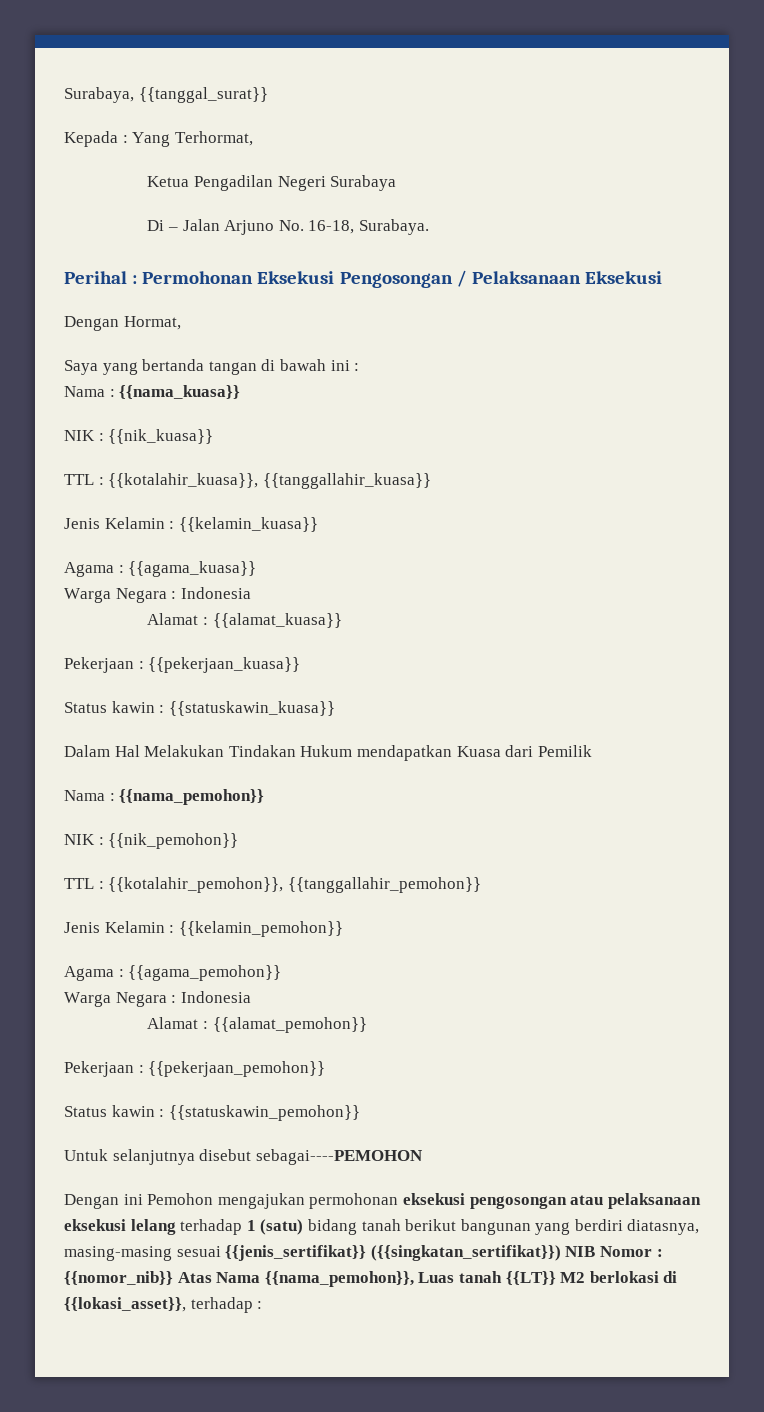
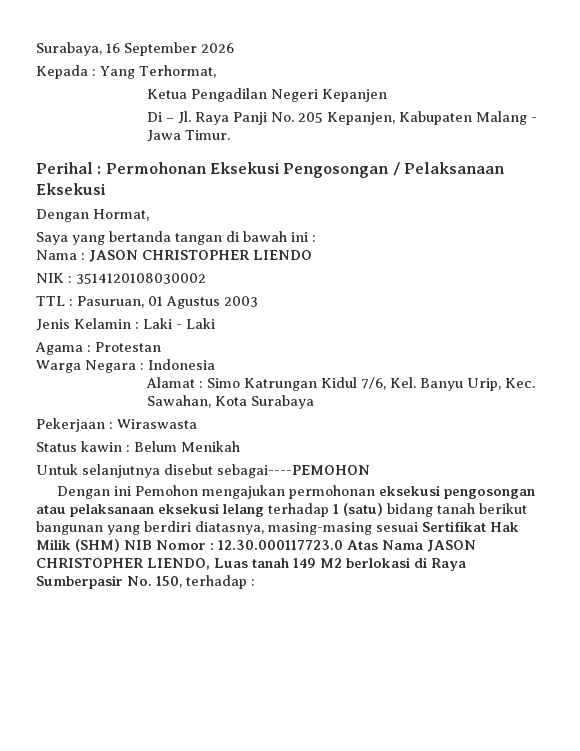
- Surabaya, {{tanggal_surat}}
+ Surabaya, 16 September 2026
- Ketua Pengadilan Negeri Surabaya
+ Ketua Pengadilan Negeri Kepanjen
- Di – Jalan Arjuno No. 16-18, Surabaya.
+ Di – Jl. Raya Panji No. 205 Kepanjen, Kabupaten Malang - Jawa Timur.
- Nama : {{nama_kuasa}}
- NIK : {{nik_kuasa}}
- TTL : {{kotalahir_kuasa}}, {{tanggallahir_kuasa}}
- Jenis Kelamin : {{kelamin_kuasa}}
- Agama : {{agama_kuasa}}
+ Nama : JASON CHRISTOPHER LIENDO
+ NIK : 3514120108030002
+ TTL : Pasuruan, 01 Agustus 2003
+ Jenis Kelamin : Laki - Laki
+ Agama : Protestan
  Warga Negara : Indonesia
- Alamat : {{alamat_kuasa}}
- Pekerjaan : {{pekerjaan_kuasa}}
- Status kawin : {{statuskawin_kuasa}}
- Dalam Hal Melakukan Tindakan Hukum mendapatkan Kuasa dari Pemilik
- Nama : {{nama_pemohon}}
- NIK : {{nik_pemohon}}
- TTL : {{kotalahir_pemohon}}, {{tanggallahir_pemohon}}
- Jenis Kelamin : {{kelamin_pemohon}}
- Agama : {{agama_pemohon}}
- Warga Negara : Indonesia
- Alamat : {{alamat_pemohon}}
- Pekerjaan : {{pekerjaan_pemohon}}
- Status kawin : {{statuskawin_pemohon}}
+ Alamat : Simo Katrungan Kidul 7/6, Kel. Banyu Urip, Kec. Sawahan, Kota Surabaya
+ Pekerjaan : Wiraswasta
+ Status kawin : Belum Menikah
- Dengan ini Pemohon mengajukan permohonan eksekusi pengosongan atau pelaksanaan eksekusi lelang terhadap 1 (satu) bidang tanah berikut bangunan yang berdiri diatasnya, masing-masing sesuai {{jenis_sertifikat}} ({{singkatan_sertifikat}}) NIB Nomor : {{nomor_nib}} Atas Nama {{nama_pemohon}}, Luas tanah {{LT}} M2 berlokasi di {{lokasi_asset}}, terhadap :
+ Dengan ini Pemohon mengajukan permohonan eksekusi pengosongan atau pelaksanaan eksekusi lelang terhadap 1 (satu) bidang tanah berikut bangunan yang berdiri diatasnya, masing-masing sesuai Sertifikat Hak Milik (SHM) NIB Nomor : 12.30.000117723.0 Atas Nama JASON CHRISTOPHER LIENDO, Luas tanah 149 M2 berlokasi di Raya Sumberpasir No. 150, terhadap :

